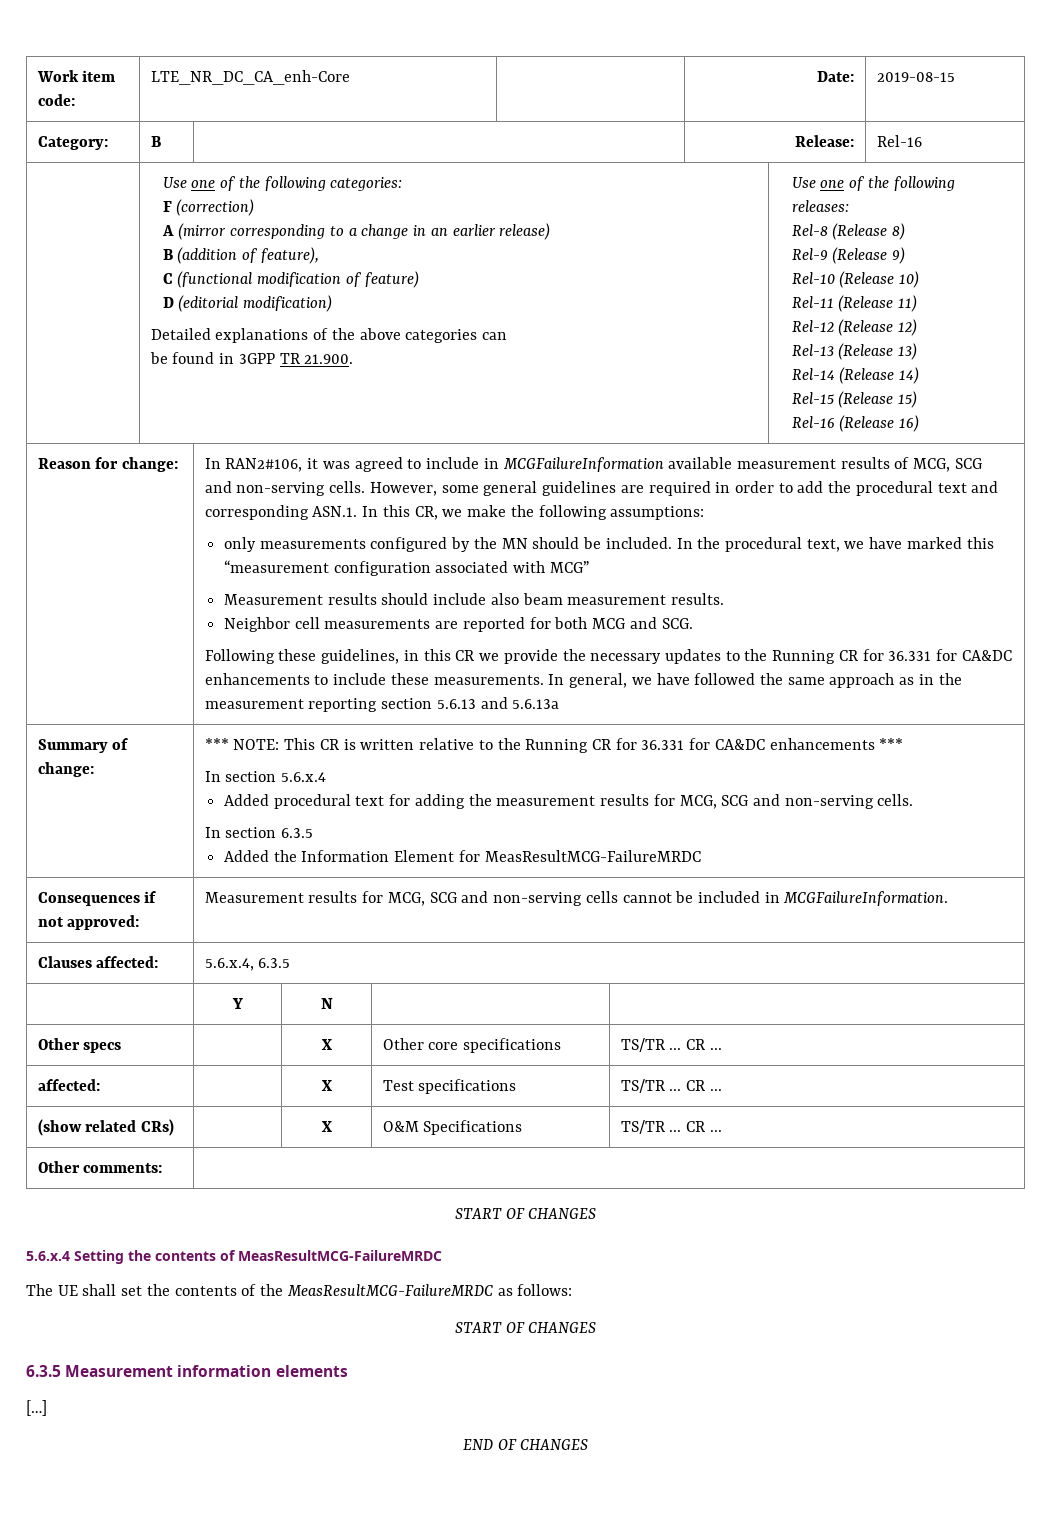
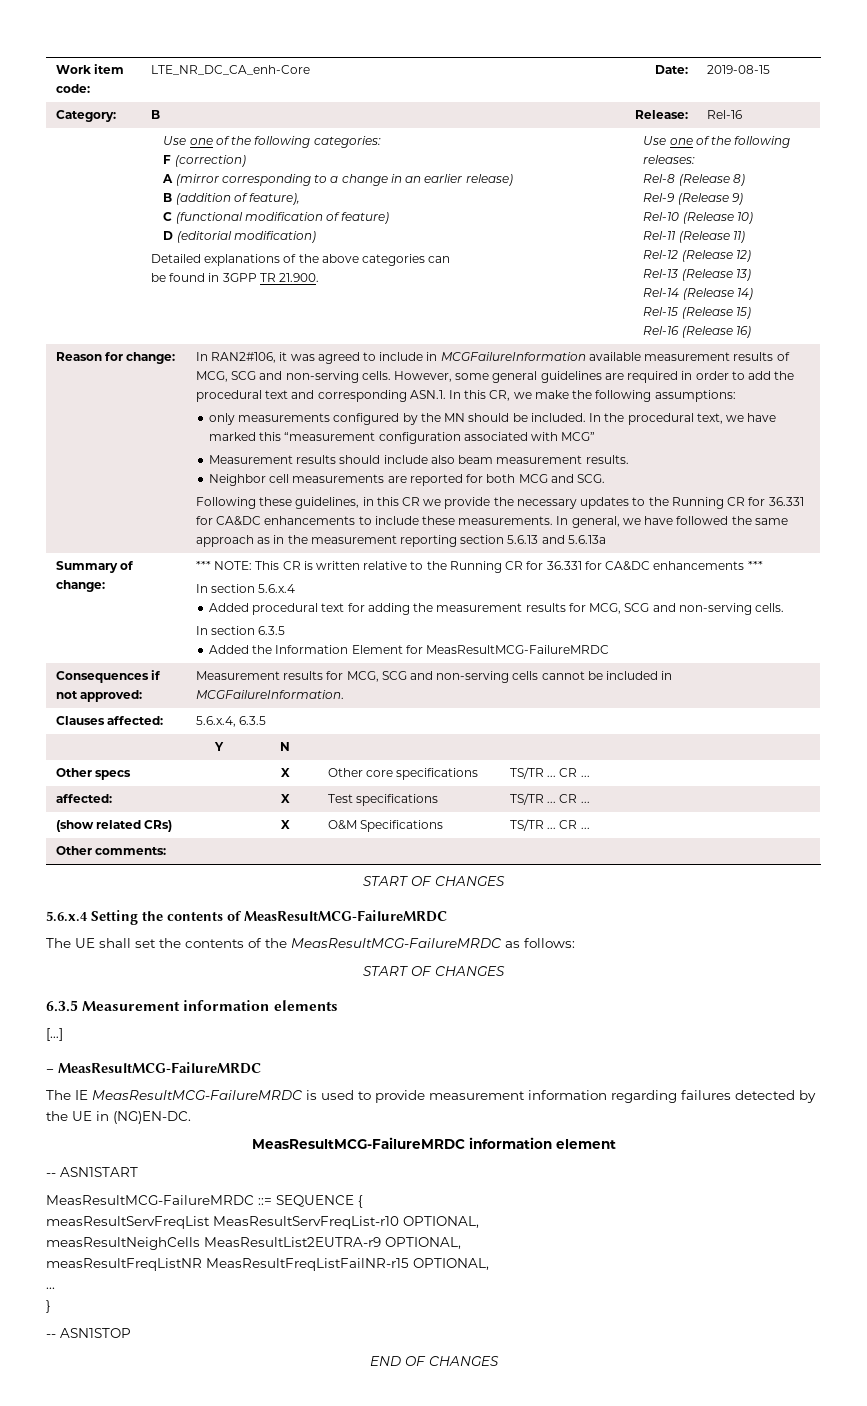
+ – MeasResultMCG-FailureMRDC
+ The IE MeasResultMCG-FailureMRDC is used to provide measurement information regarding failures detected by the UE in (NG)EN-DC.
+ MeasResultMCG-FailureMRDC information element
+ -- ASN1START
+ MeasResultMCG-FailureMRDC ::= SEQUENCE {
+ measResultServFreqList MeasResultServFreqList-r10 OPTIONAL,
+ measResultNeighCells MeasResultList2EUTRA-r9 OPTIONAL,
+ measResultFreqListNR MeasResultFreqListFailNR-r15 OPTIONAL,
+ ...
+ }
+ -- ASN1STOP

